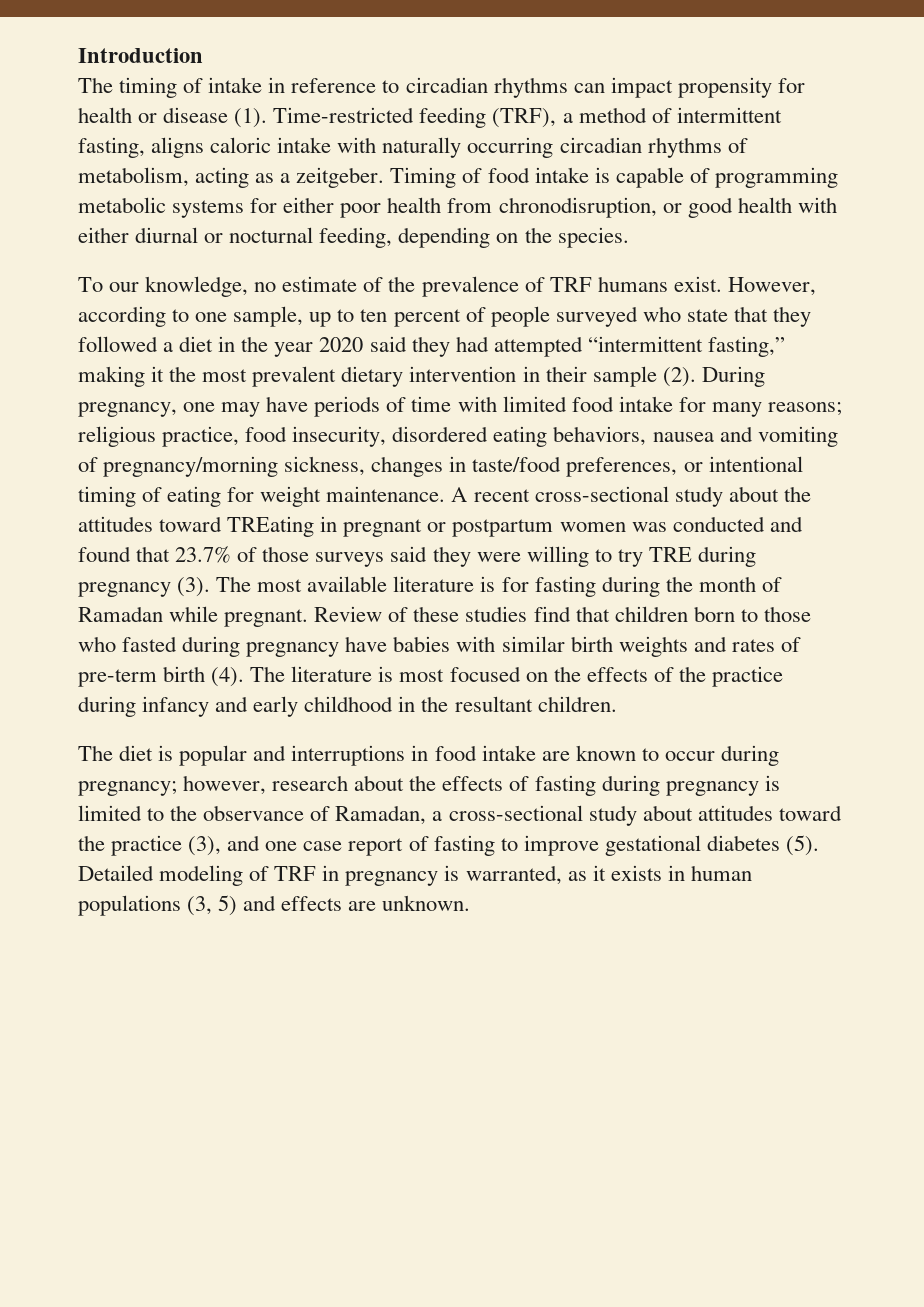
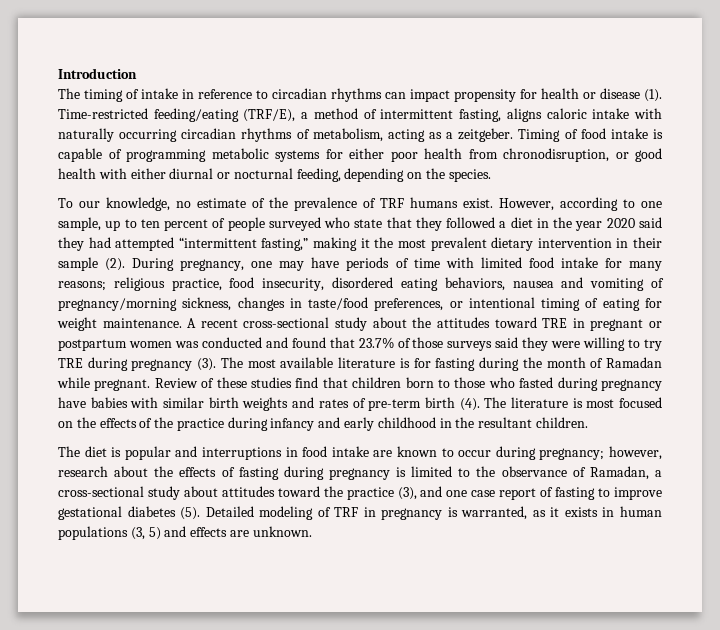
- Time-restricted feeding (TRF), a method of intermittent fasting, aligns caloric intake with naturally occurring circadian rhythms of metabolism, acting as a zeitgeber.
+ Time-restricted feeding/eating (TRF/E), a method of intermittent fasting, aligns caloric intake with naturally occurring circadian rhythms of metabolism, acting as a zeitgeber.
- A recent cross-sectional study about the attitudes toward TREating in pregnant or postpartum women was conducted and found that 23.7% of those surveys said they were willing to try TRE during pregnancy (3).
+ A recent cross-sectional study about the attitudes toward TRE in pregnant or postpartum women was conducted and found that 23.7% of those surveys said they were willing to try TRE during pregnancy (3).

